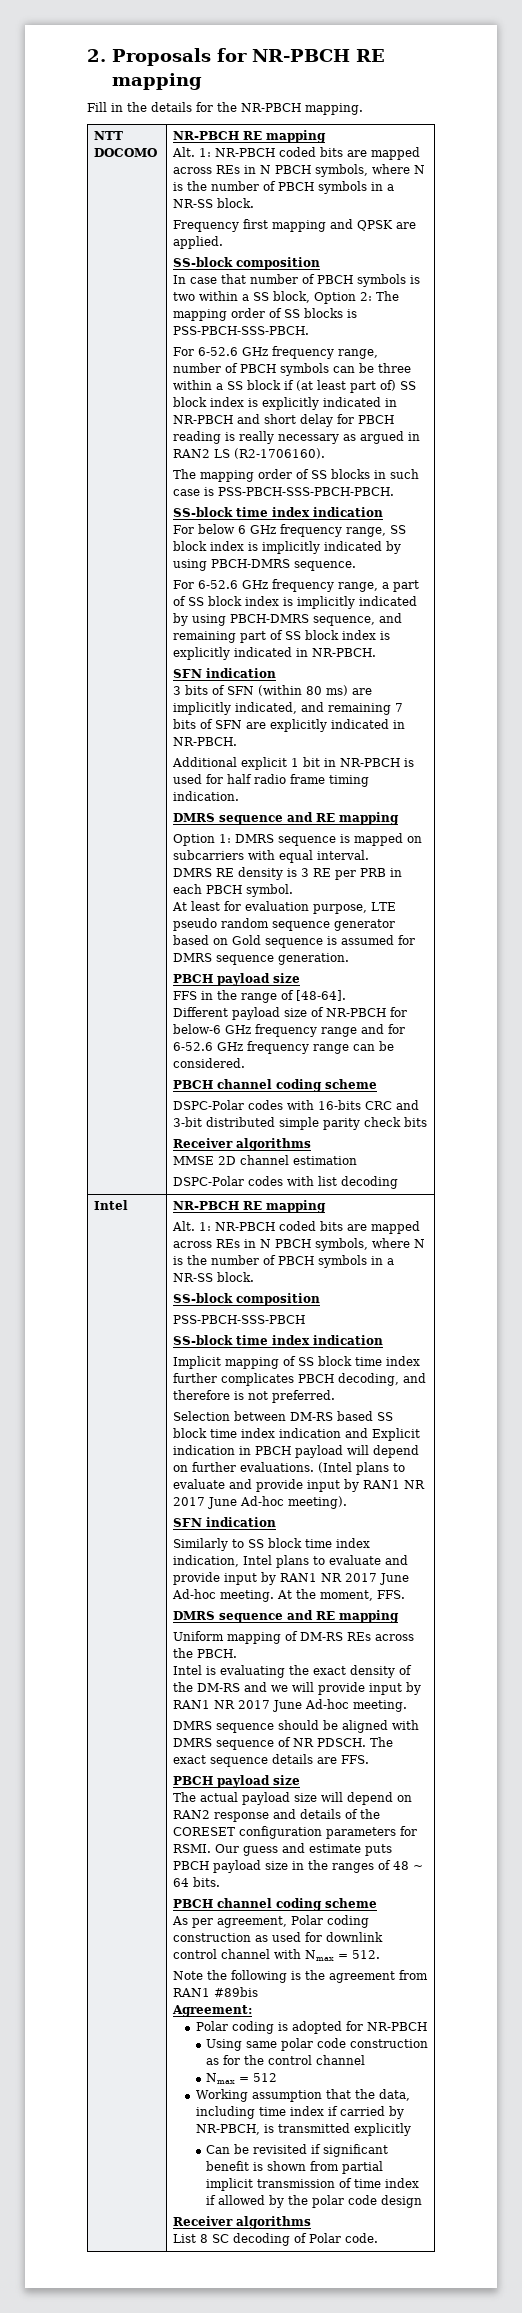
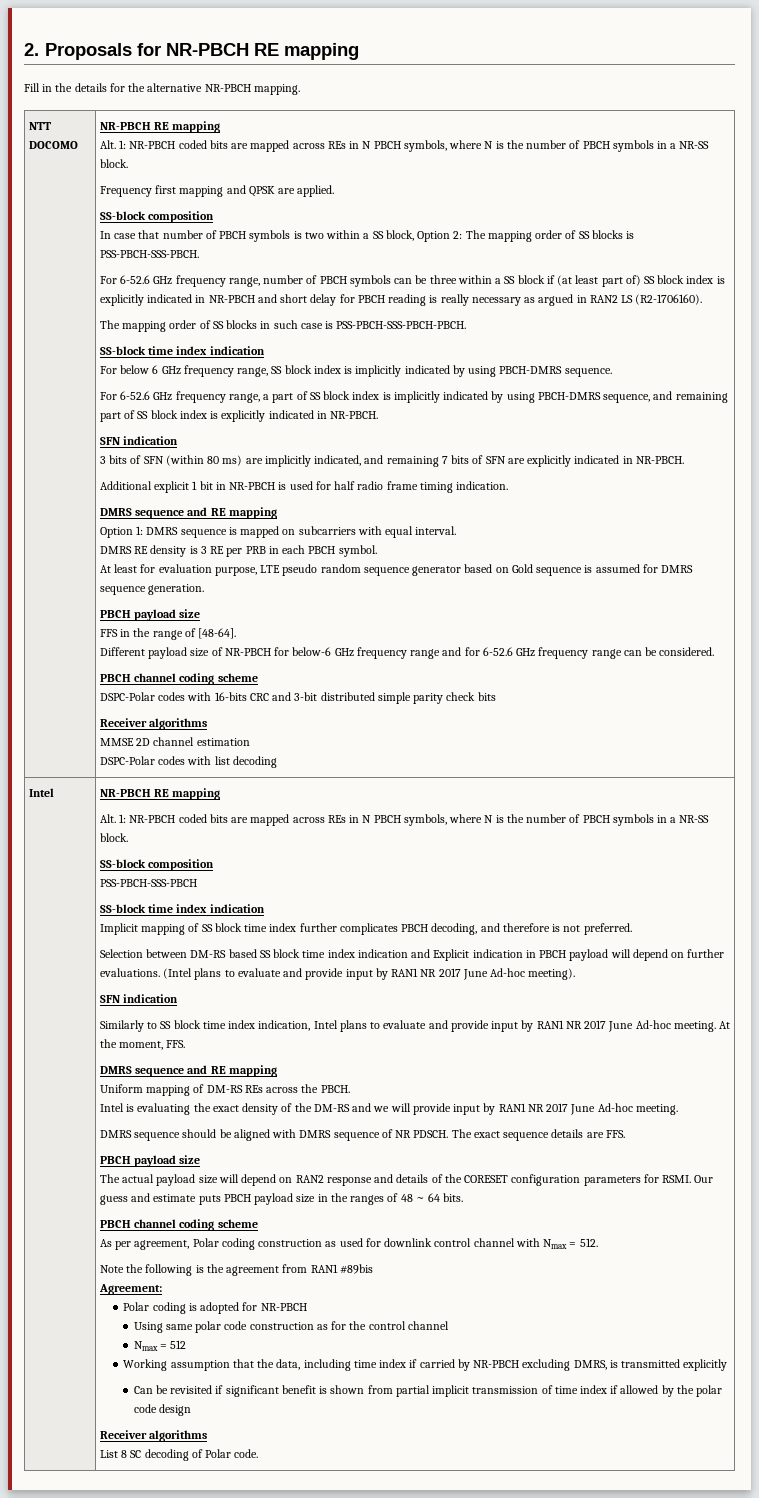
- Fill in the details for the NR-PBCH mapping.
+ Fill in the details for the alternative NR-PBCH mapping.
- Working assumption that the data, including time index if carried by NR-PBCH, is transmitted explicitly
+ Working assumption that the data, including time index if carried by NR-PBCH excluding DMRS, is transmitted explicitly

